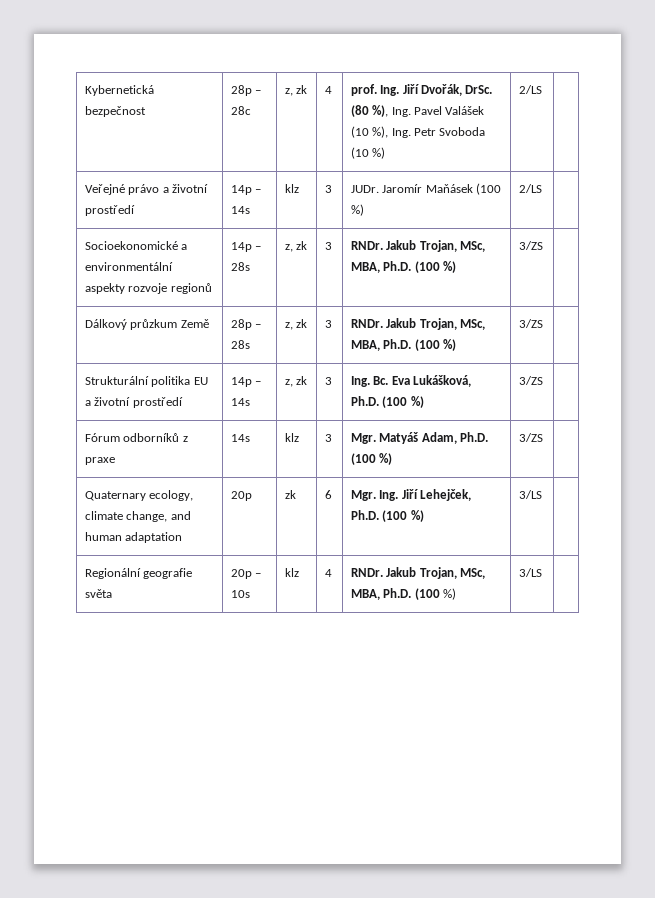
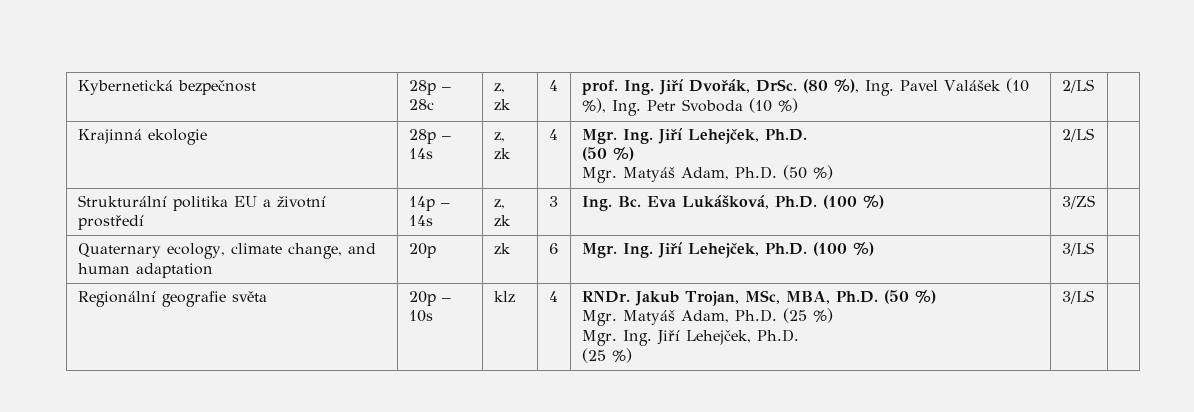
- Veřejné právo a životní prostředí | 14p – 14s | klz | 3 | JUDr. Jaromír Maňásek (100 %) | 2/LS |
- Socioekonomické a environmentální aspekty rozvoje regionů | 14p – 28s | z, zk | 3 | RNDr. Jakub Trojan, MSc, MBA, Ph.D. (100 %) | 3/ZS |
- Dálkový průzkum Země | 28p – 28s | z, zk | 3 | RNDr. Jakub Trojan, MSc, MBA, Ph.D. (100 %) | 3/ZS |
+ Krajinná ekologie | 28p – 14s | z, zk | 4 | Mgr. Ing. Jiří Lehejček, Ph.D.
+ (50 %)
+ Mgr. Matyáš Adam, Ph.D. (50 %) | 2/LS |
- Fórum odborníků z praxe | 14s | klz | 3 | Mgr. Matyáš Adam, Ph.D. (100 %) | 3/ZS |
- Regionální geografie světa | 20p – 10s | klz | 4 | RNDr. Jakub Trojan, MSc, MBA, Ph.D. (100 %) | 3/LS |
+ Regionální geografie světa | 20p – 10s | klz | 4 | RNDr. Jakub Trojan, MSc, MBA, Ph.D. (50 %)
+ Mgr. Matyáš Adam, Ph.D. (25 %)
+ Mgr. Ing. Jiří Lehejček, Ph.D.
+ (25 %) | 3/LS |

